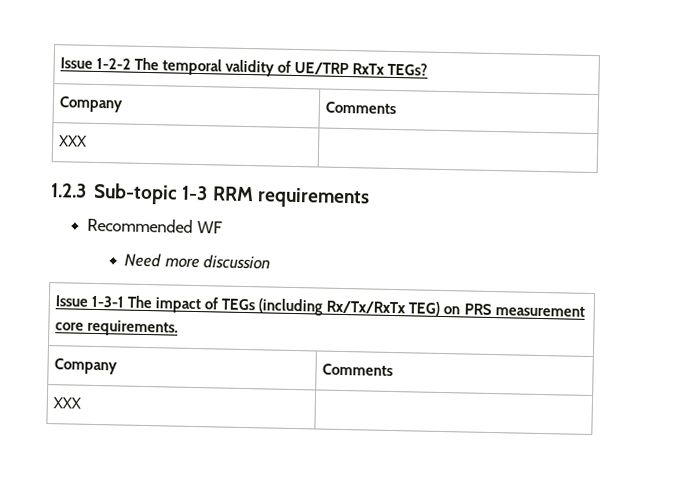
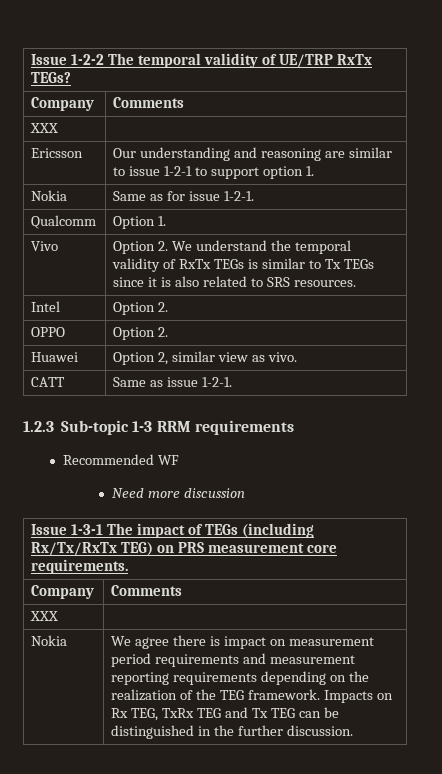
+ Ericsson | Our understanding and reasoning are similar to issue 1-2-1 to support option 1.
+ Nokia | Same as for issue 1-2-1.
+ Qualcomm | Option 1.
+ Vivo | Option 2. We understand the temporal validity of RxTx TEGs is similar to Tx TEGs since it is also related to SRS resources.
+ Intel | Option 2.
+ OPPO | Option 2.
+ Huawei | Option 2, similar view as vivo.
+ CATT | Same as issue 1-2-1.
+ Nokia | We agree there is impact on measurement period requirements and measurement reporting requirements depending on the realization of the TEG framework. Impacts on Rx TEG, TxRx TEG and Tx TEG can be distinguished in the further discussion.

